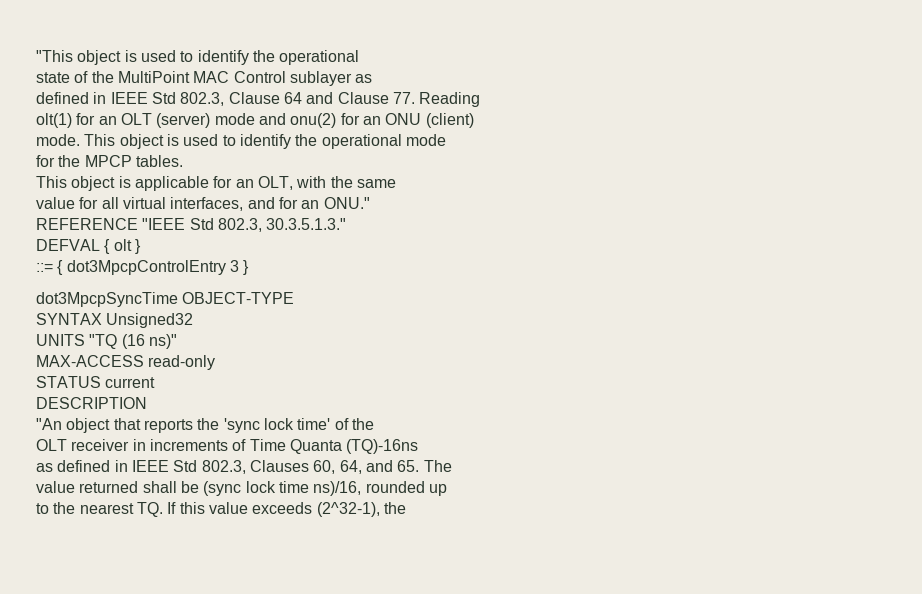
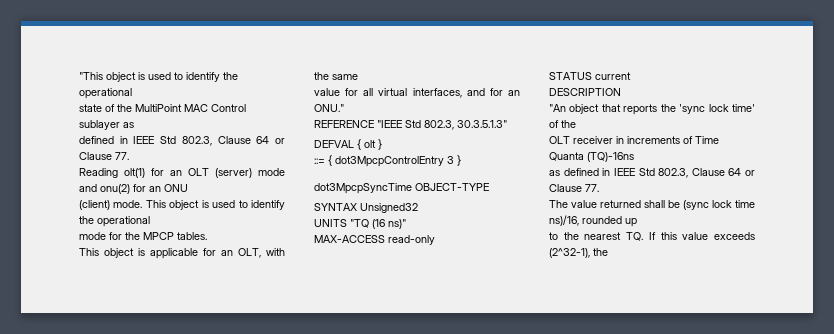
  state of the MultiPoint MAC Control sublayer as
- defined in IEEE Std 802.3, Clause 64 and Clause 77. Reading
- olt(1) for an OLT (server) mode and onu(2) for an ONU (client)
- mode.
+ defined in IEEE Std 802.3, Clause 64 or Clause 77.
+ Reading olt(1) for an OLT (server) mode and onu(2) for an ONU
+ (client) mode.
- This object is used to identify the operational mode
- for the MPCP tables.
+ This object is used to identify the operational
+ mode for the MPCP tables.
- REFERENCE "IEEE Std 802.3, 30.3.5.1.3."
+ REFERENCE "IEEE Std 802.3, 30.3.5.1.3"
- as defined in IEEE Std 802.3, Clauses 60, 64, and 65. The
- value returned shall be (sync lock time ns)/16, rounded up
+ as defined in IEEE Std 802.3, Clause 64 or Clause 77.
+ The value returned shall be (sync lock time ns)/16, rounded up

